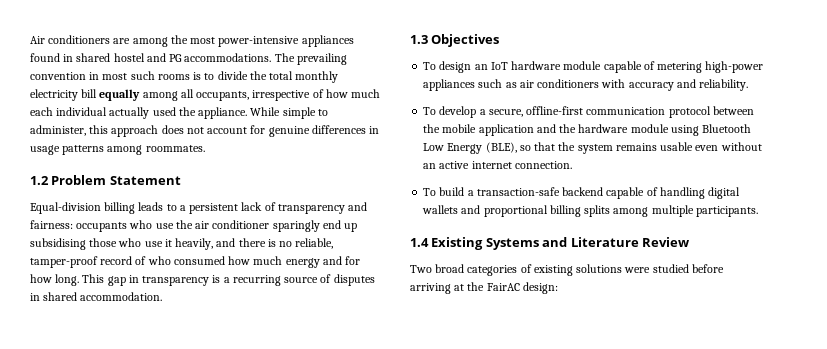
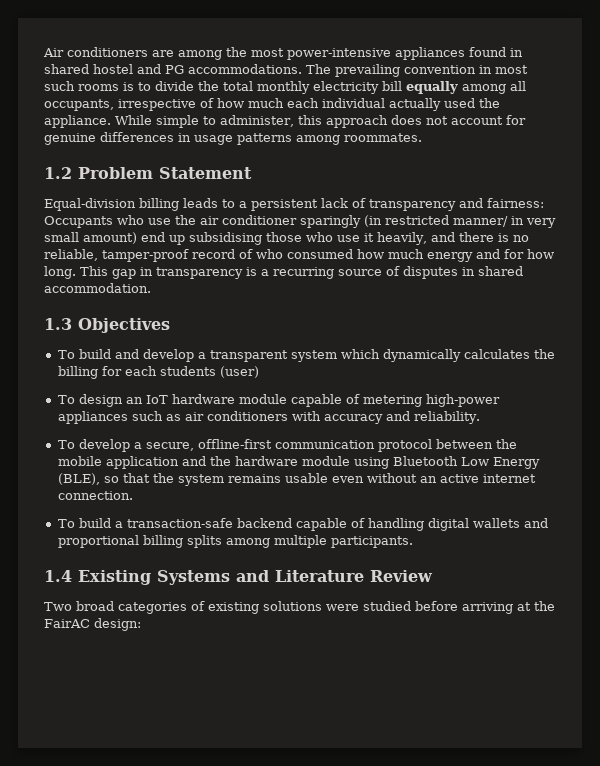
- Equal-division billing leads to a persistent lack of transparency and fairness: occupants who use the air conditioner sparingly end up subsidising those who use it heavily, and there is no reliable, tamper-proof record of who consumed how much energy and for how long.
+ Equal-division billing leads to a persistent lack of transparency and fairness: Occupants who use the air conditioner sparingly (in restricted manner/ in very small amount) end up subsidising those who use it heavily, and there is no reliable, tamper-proof record of who consumed how much energy and for how long.
+ To build and develop a transparent system which dynamically calculates the billing for each students (user)

